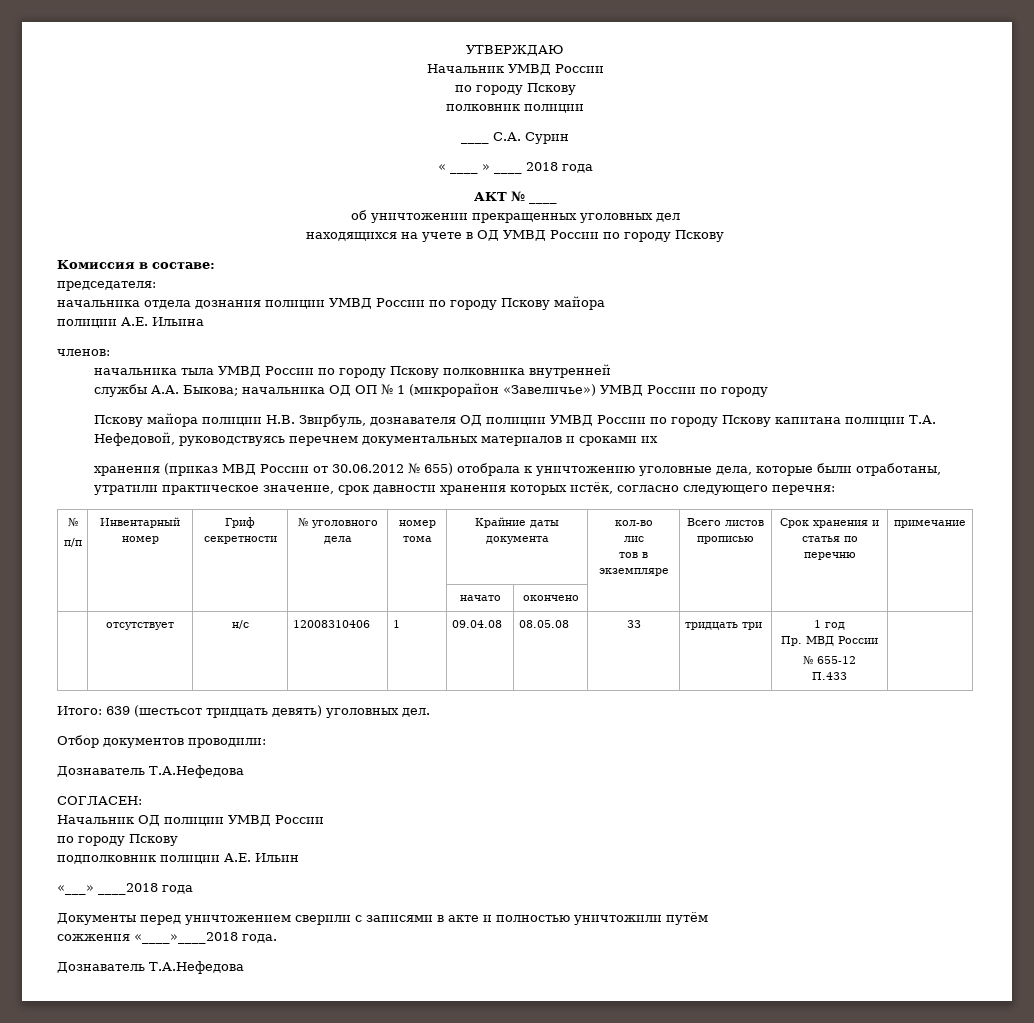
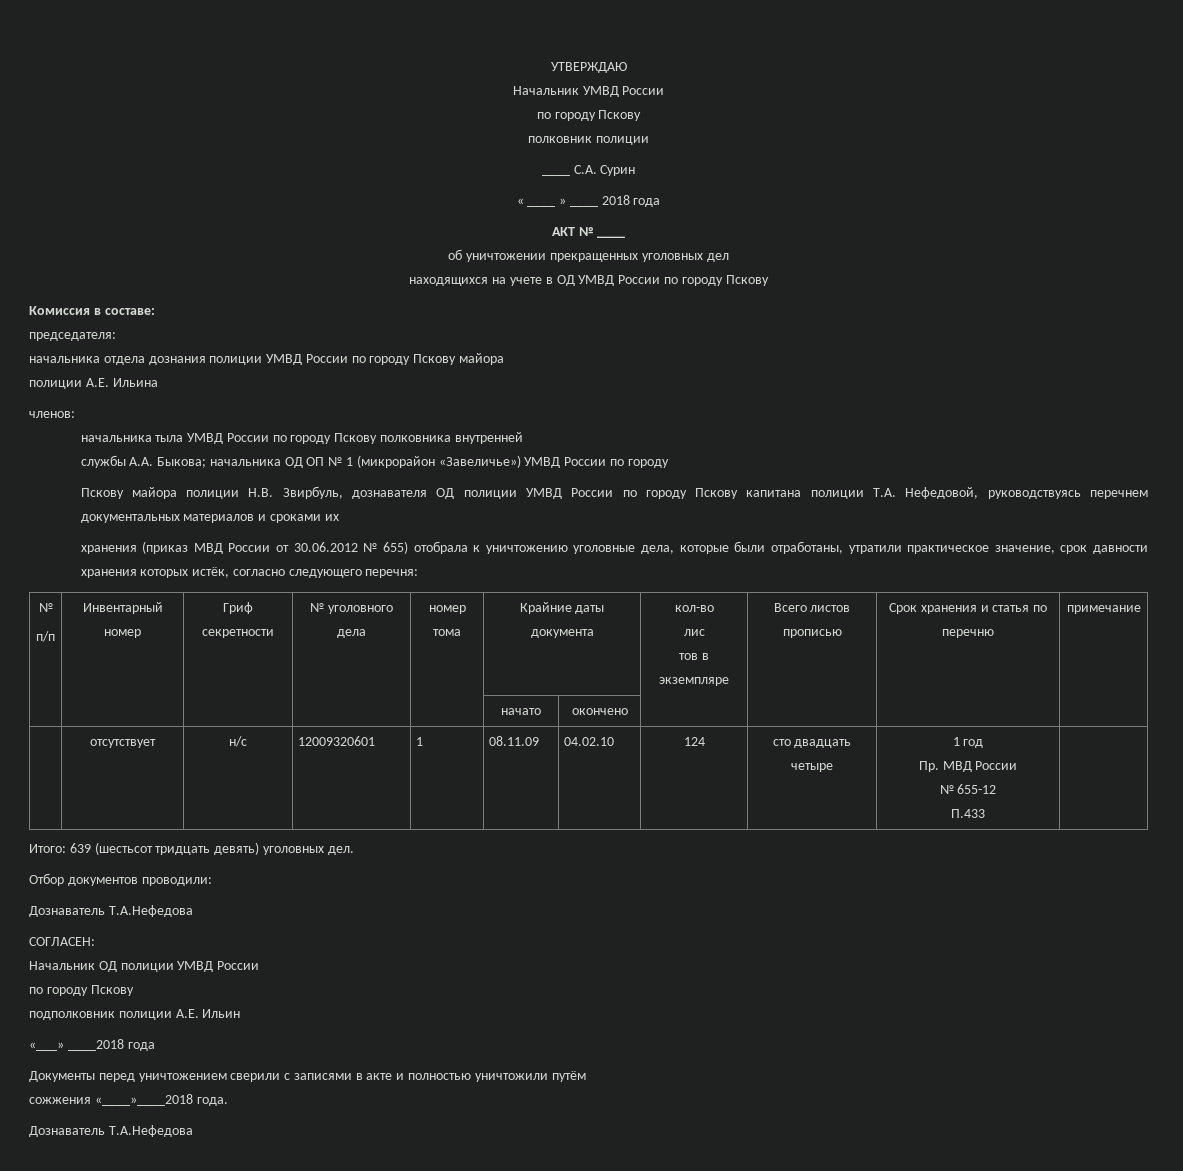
- | отсутствует | н/с | 12008310406 | 1 | 09.04.08 | 08.05.08 | 33 | тридцать три | 1 год
+ | отсутствует | н/с | 12009320601 | 1 | 08.11.09 | 04.02.10 | 124 | сто двадцать четыре | 1 год

